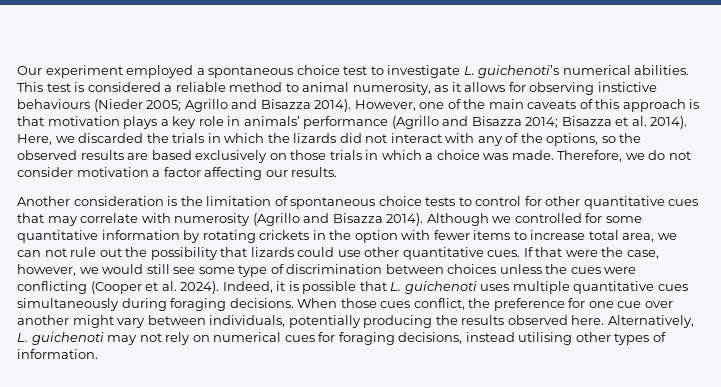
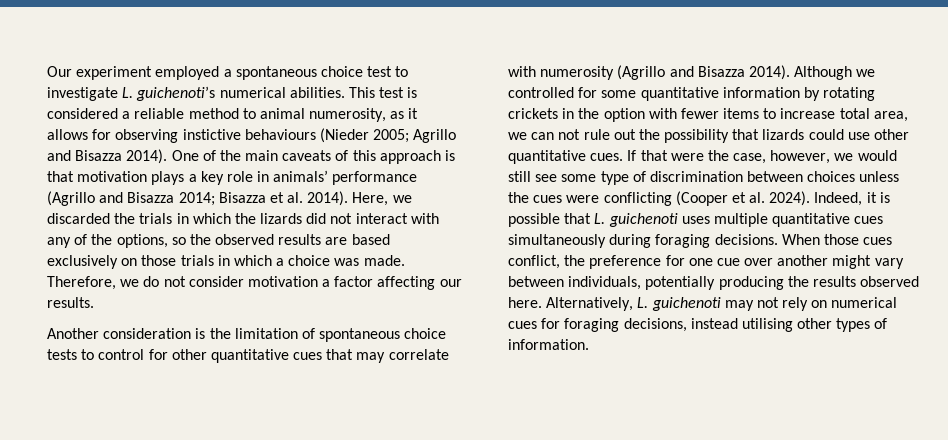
- However, one of the main caveats of this approach is that motivation plays a key role in animals’ performance (Agrillo and Bisazza 2014; Bisazza et al. 2014).
+ One of the main caveats of this approach is that motivation plays a key role in animals’ performance (Agrillo and Bisazza 2014; Bisazza et al. 2014).

